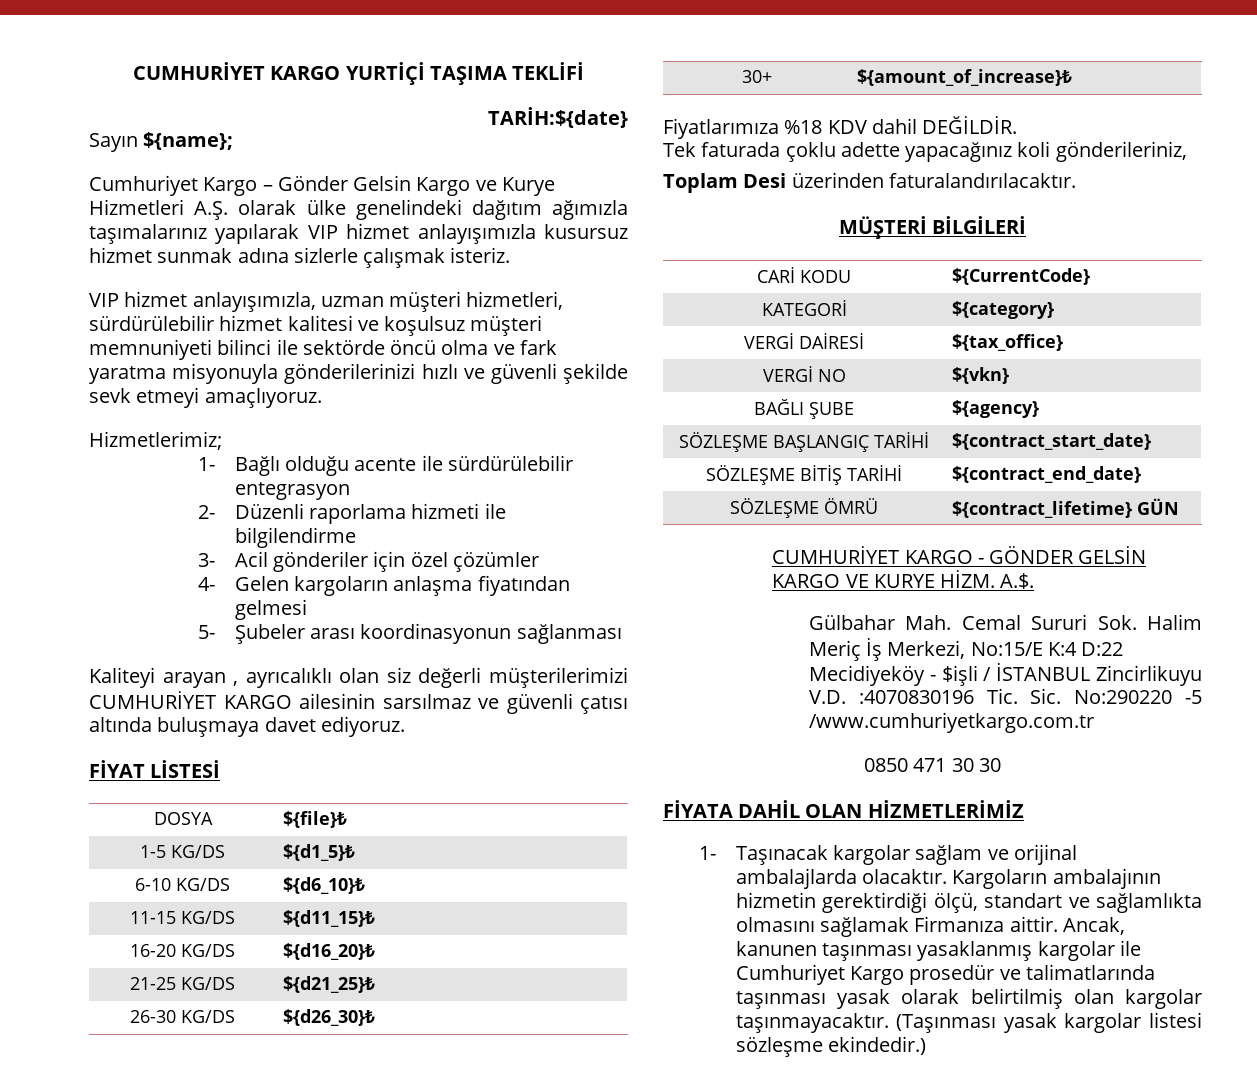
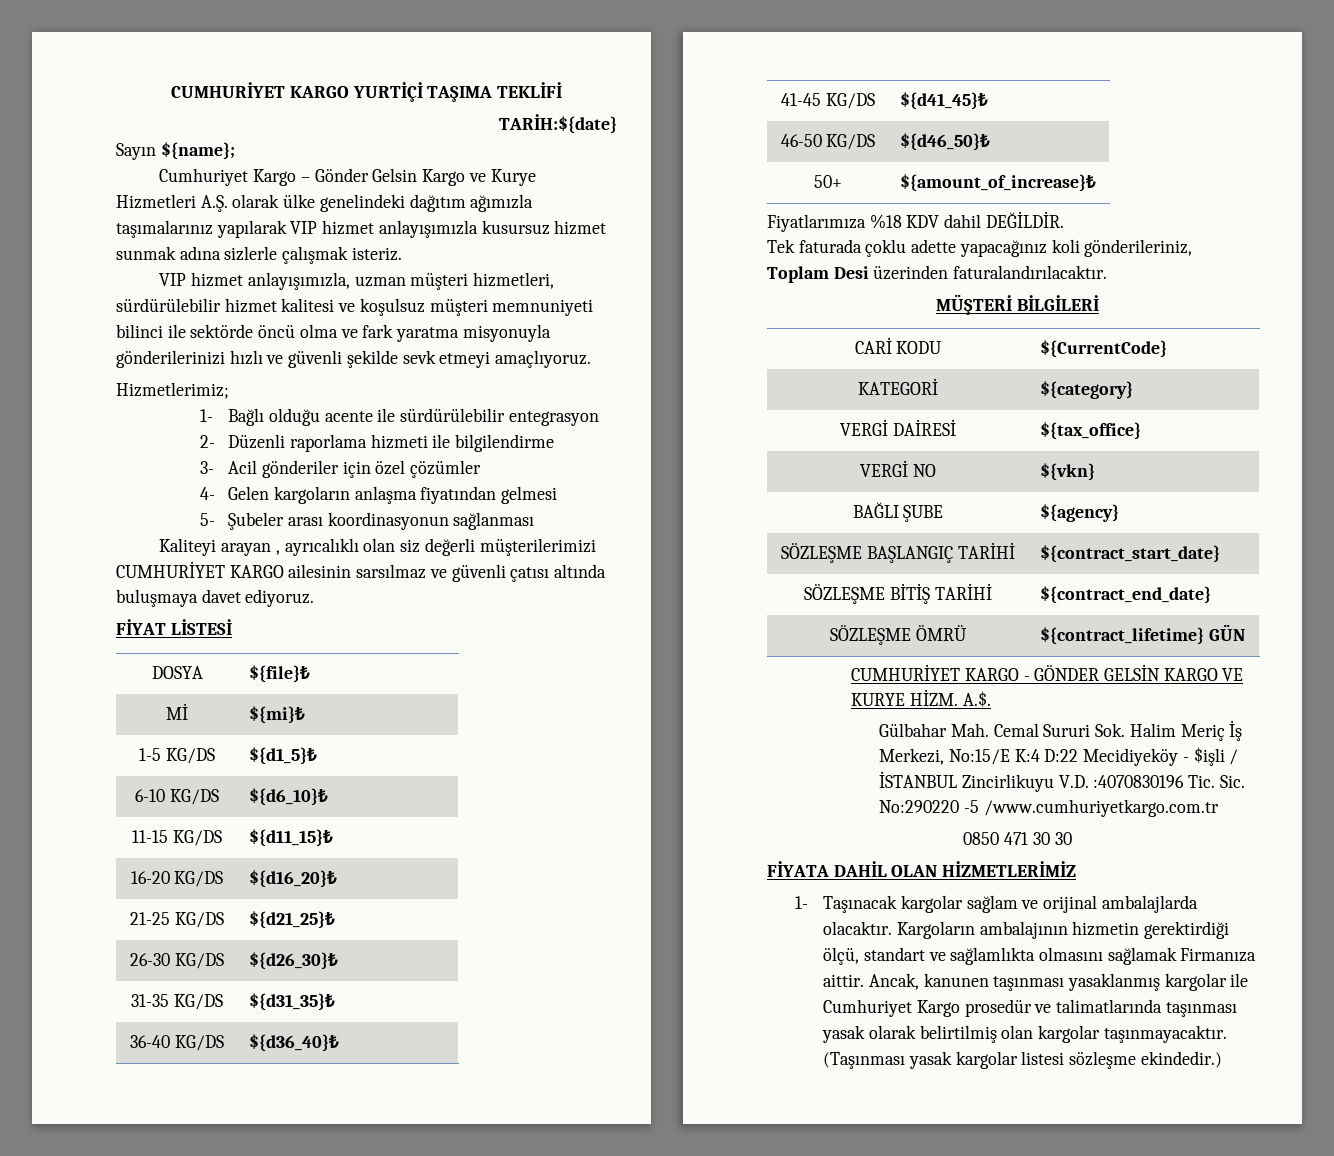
+ Mİ | ${mi}₺
- 30+ | ${amount_of_increase}₺
+ 31-35 KG/DS | ${d31_35}₺
+ 36-40 KG/DS | ${d36_40}₺
+ 41-45 KG/DS | ${d41_45}₺
+ 46-50 KG/DS | ${d46_50}₺
+ 50+ | ${amount_of_increase}₺

